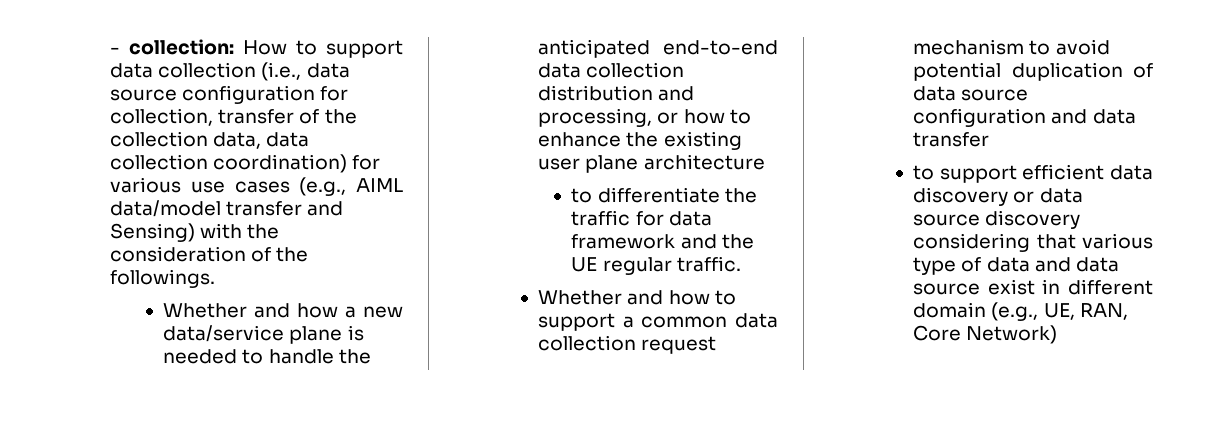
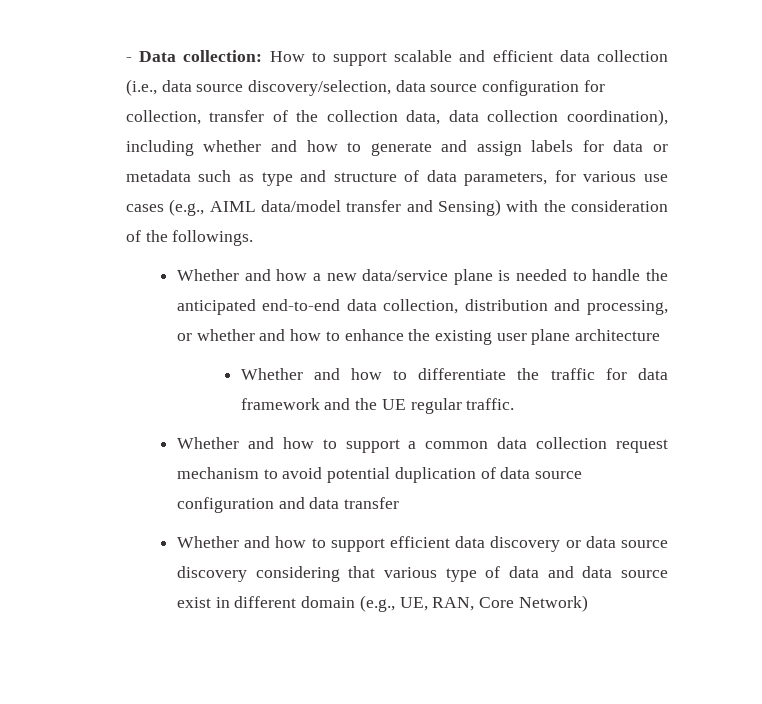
- - collection: How to support data collection (i.e., data source configuration for collection, transfer of the collection data, data collection coordination) for various use cases (e.g., AIML data/model transfer and Sensing) with the consideration of the followings.
+ - Data collection: How to support scalable and efficient data collection (i.e., data source discovery/selection, data source configuration for collection, transfer of the collection data, data collection coordination), including whether and how to generate and assign labels for data or metadata such as type and structure of data parameters, for various use cases (e.g., AIML data/model transfer and Sensing) with the consideration of the followings.
- Whether and how a new data/service plane is needed to handle the anticipated end-to-end data collection distribution and processing, or how to enhance the existing user plane architecture
+ Whether and how a new data/service plane is needed to handle the anticipated end-to-end data collection, distribution and processing, or whether and how to enhance the existing user plane architecture
- to differentiate the traffic for data framework and the UE regular traffic.
+ Whether and how to differentiate the traffic for data framework and the UE regular traffic.
- to support efficient data discovery or data source discovery considering that various type of data and data source exist in different domain (e.g., UE, RAN, Core Network)
+ Whether and how to support efficient data discovery or data source discovery considering that various type of data and data source exist in different domain (e.g., UE, RAN, Core Network)

